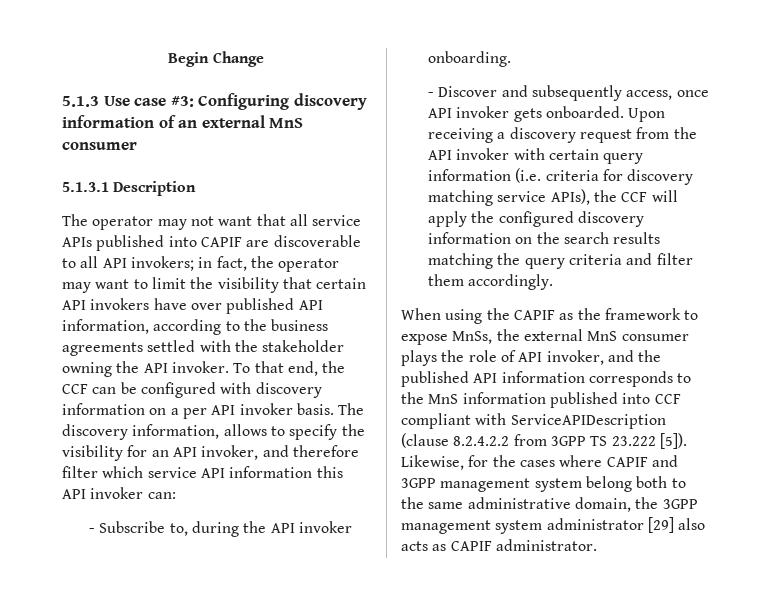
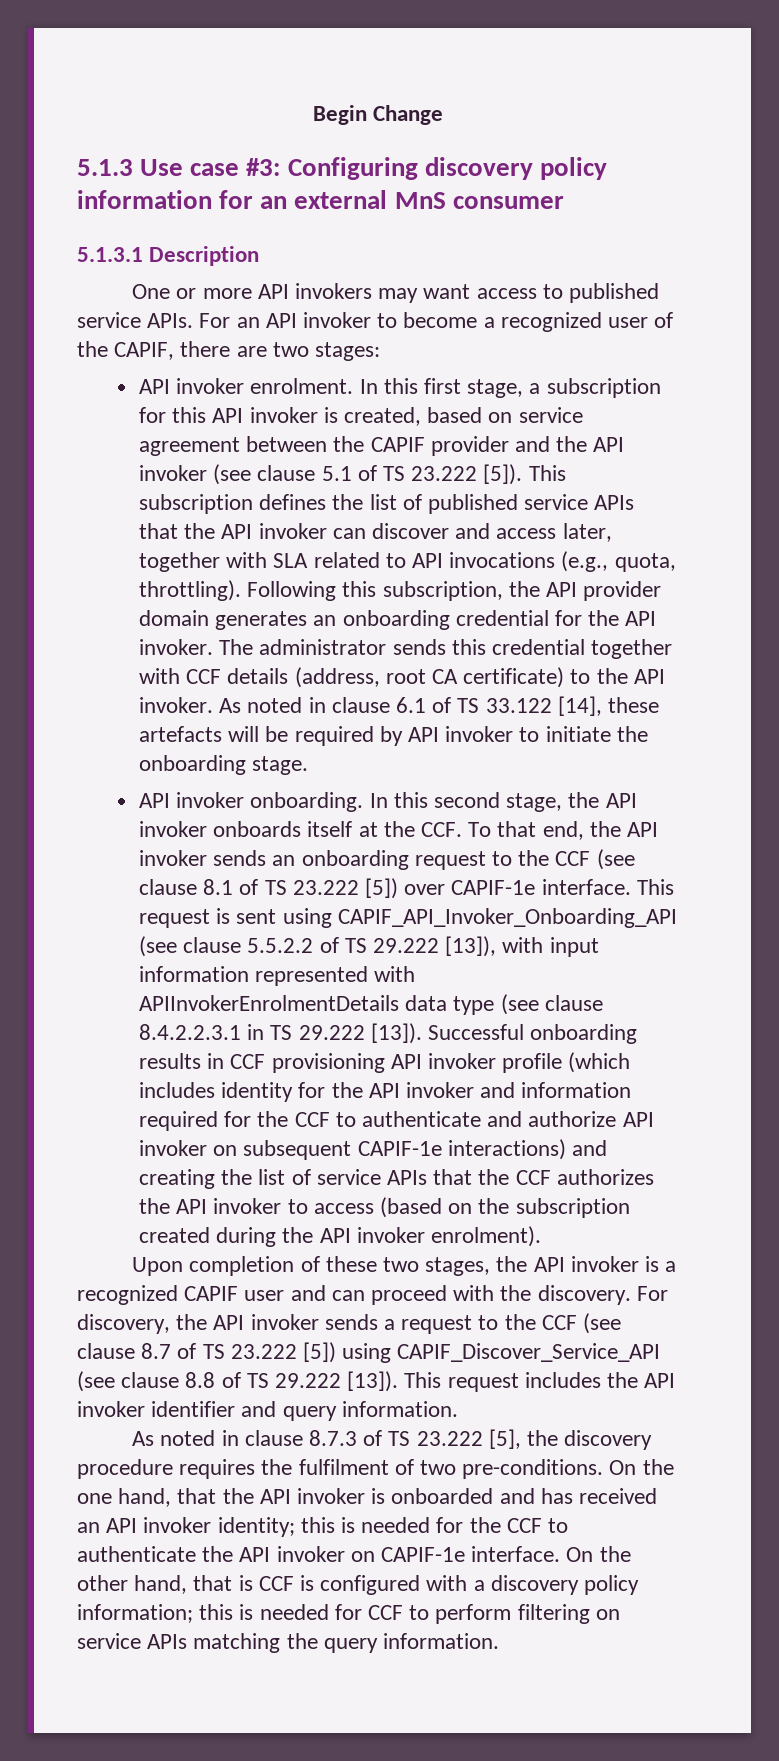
- 5.1.3 Use case #3: Configuring discovery information of an external MnS consumer
+ 5.1.3 Use case #3: Configuring discovery policy information for an external MnS consumer
- The operator may not want that all service APIs published into CAPIF are discoverable to all API invokers; in fact, the operator may want to limit the visibility that certain API invokers have over published API information, according to the business agreements settled with the stakeholder owning the API invoker. To that end, the CCF can be configured with discovery information on a per API invoker basis. The discovery information, allows to specify the visibility for an API invoker, and therefore filter which service API information this API invoker can:
- - Subscribe to, during the API invoker onboarding.
- - Discover and subsequently access, once API invoker gets onboarded. Upon receiving a discovery request from the API invoker with certain query information (i.e. criteria for discovery matching service APIs), the CCF will apply the configured discovery information on the search results matching the query criteria and filter them accordingly.
- When using the CAPIF as the framework to expose MnSs, the external MnS consumer plays the role of API invoker, and the published API information corresponds to the MnS information published into CCF compliant with ServiceAPIDescription (clause 8.2.4.2.2 from 3GPP TS 23.222 [5]). Likewise, for the cases where CAPIF and 3GPP management system belong both to the same administrative domain, the 3GPP management system administrator [29] also acts as CAPIF administrator.
+ One or more API invokers may want access to published service APIs. For an API invoker to become a recognized user of the CAPIF, there are two stages:
+ API invoker enrolment. In this first stage, a subscription for this API invoker is created, based on service agreement between the CAPIF provider and the API invoker (see clause 5.1 of TS 23.222 [5]). This subscription defines the list of published service APIs that the API invoker can discover and access later, together with SLA related to API invocations (e.g., quota, throttling). Following this subscription, the API provider domain generates an onboarding credential for the API invoker. The administrator sends this credential together with CCF details (address, root CA certificate) to the API invoker. As noted in clause 6.1 of TS 33.122 [14], these artefacts will be required by API invoker to initiate the onboarding stage.
+ API invoker onboarding. In this second stage, the API invoker onboards itself at the CCF. To that end, the API invoker sends an onboarding request to the CCF (see clause 8.1 of TS 23.222 [5]) over CAPIF-1e interface. This request is sent using CAPIF_API_Invoker_Onboarding_API (see clause 5.5.2.2 of TS 29.222 [13]), with input information represented with APIInvokerEnrolmentDetails data type (see clause 8.4.2.2.3.1 in TS 29.222 [13]). Successful onboarding results in CCF provisioning API invoker profile (which includes identity for the API invoker and information required for the CCF to authenticate and authorize API invoker on subsequent CAPIF-1e interactions) and creating the list of service APIs that the CCF authorizes the API invoker to access (based on the subscription created during the API invoker enrolment).
+ Upon completion of these two stages, the API invoker is a recognized CAPIF user and can proceed with the discovery. For discovery, the API invoker sends a request to the CCF (see clause 8.7 of TS 23.222 [5]) using CAPIF_Discover_Service_API (see clause 8.8 of TS 29.222 [13]). This request includes the API invoker identifier and query information.
+ As noted in clause 8.7.3 of TS 23.222 [5], the discovery procedure requires the fulfilment of two pre-conditions. On the one hand, that the API invoker is onboarded and has received an API invoker identity; this is needed for the CCF to authenticate the API invoker on CAPIF-1e interface. On the other hand, that is CCF is configured with a discovery policy information; this is needed for CCF to perform filtering on service APIs matching the query information.

